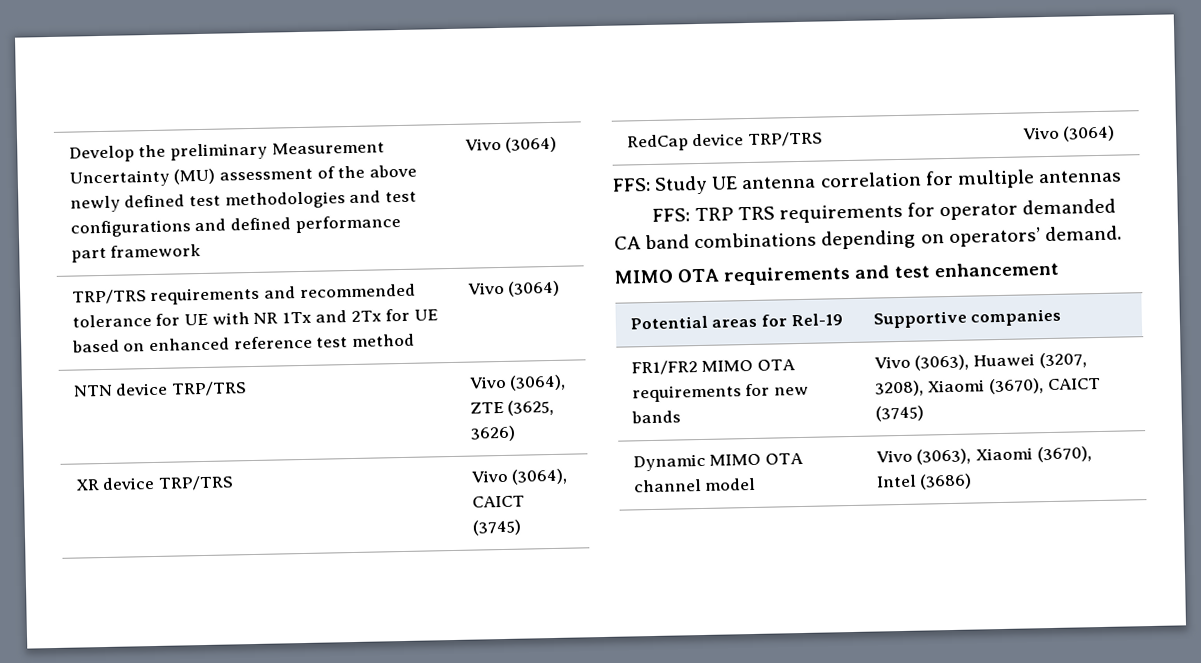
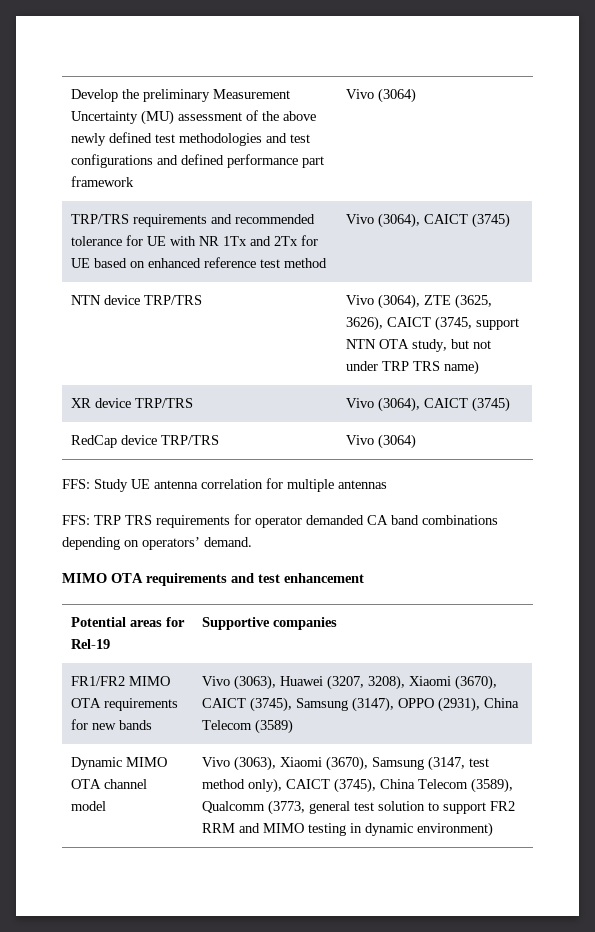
- TRP/TRS requirements and recommended tolerance for UE with NR 1Tx and 2Tx for UE based on enhanced reference test method | Vivo (3064)
+ TRP/TRS requirements and recommended tolerance for UE with NR 1Tx and 2Tx for UE based on enhanced reference test method | Vivo (3064), CAICT (3745)
- NTN device TRP/TRS | Vivo (3064), ZTE (3625, 3626)
+ NTN device TRP/TRS | Vivo (3064), ZTE (3625, 3626), CAICT (3745, support NTN OTA study, but not under TRP TRS name)
- FR1/FR2 MIMO OTA requirements for new bands | Vivo (3063), Huawei (3207, 3208), Xiaomi (3670), CAICT (3745)
+ FR1/FR2 MIMO OTA requirements for new bands | Vivo (3063), Huawei (3207, 3208), Xiaomi (3670), CAICT (3745), Samsung (3147), OPPO (2931), China Telecom (3589)
- Dynamic MIMO OTA channel model | Vivo (3063), Xiaomi (3670), Intel (3686)
+ Dynamic MIMO OTA channel model | Vivo (3063), Xiaomi (3670), Samsung (3147, test method only), CAICT (3745), China Telecom (3589), Qualcomm (3773, general test solution to support FR2 RRM and MIMO testing in dynamic environment)

